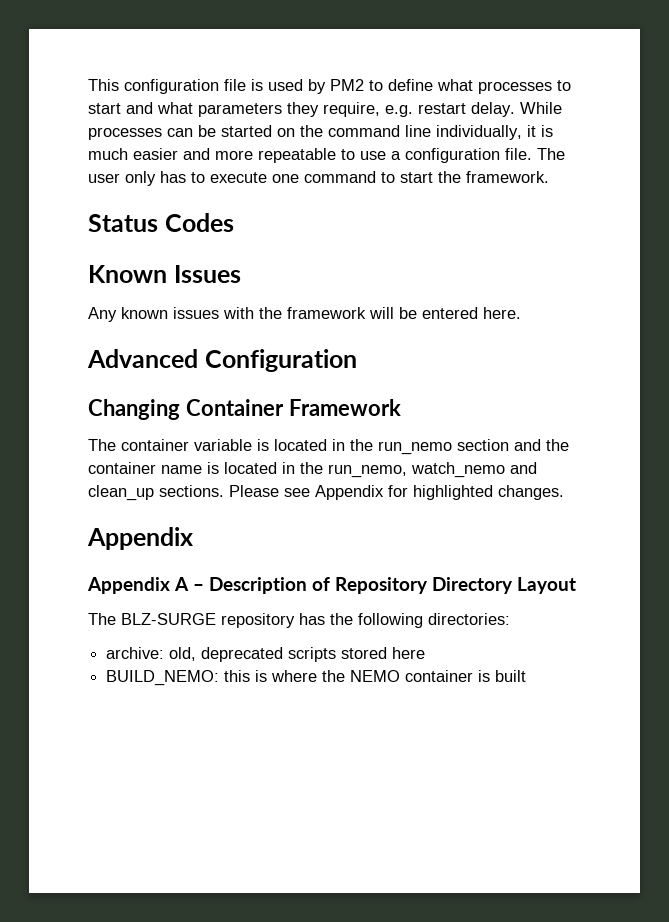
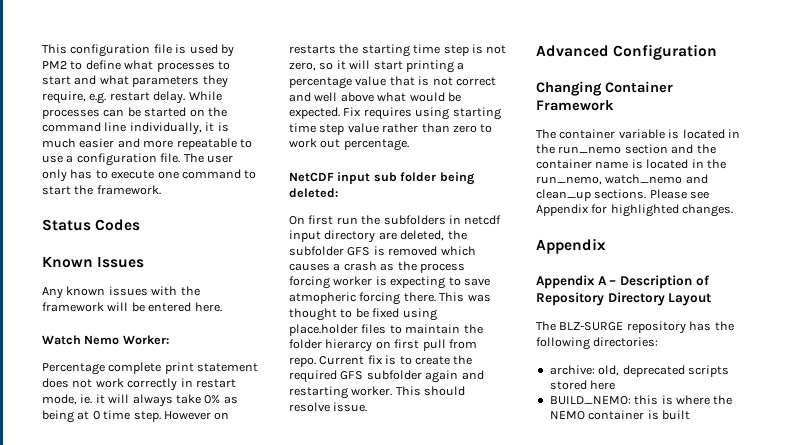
+ Watch Nemo Worker:
+ Percentage complete print statement does not work correctly in restart mode, ie. it will always take 0% as being at 0 time step. However on restarts the starting time step is not zero, so it will start printing a percentage value that is not correct and well above what would be expected. Fix requires using starting time step value rather than zero to work out percentage.
+ NetCDF input sub folder being deleted:
+ On first run the subfolders in netcdf input directory are deleted, the subfolder GFS is removed which causes a crash as the process forcing worker is expecting to save atmopheric forcing there. This was thought to be fixed using place.holder files to maintain the folder hierarcy on first pull from repo. Current fix is to create the required GFS subfolder again and restarting worker. This should resolve issue.

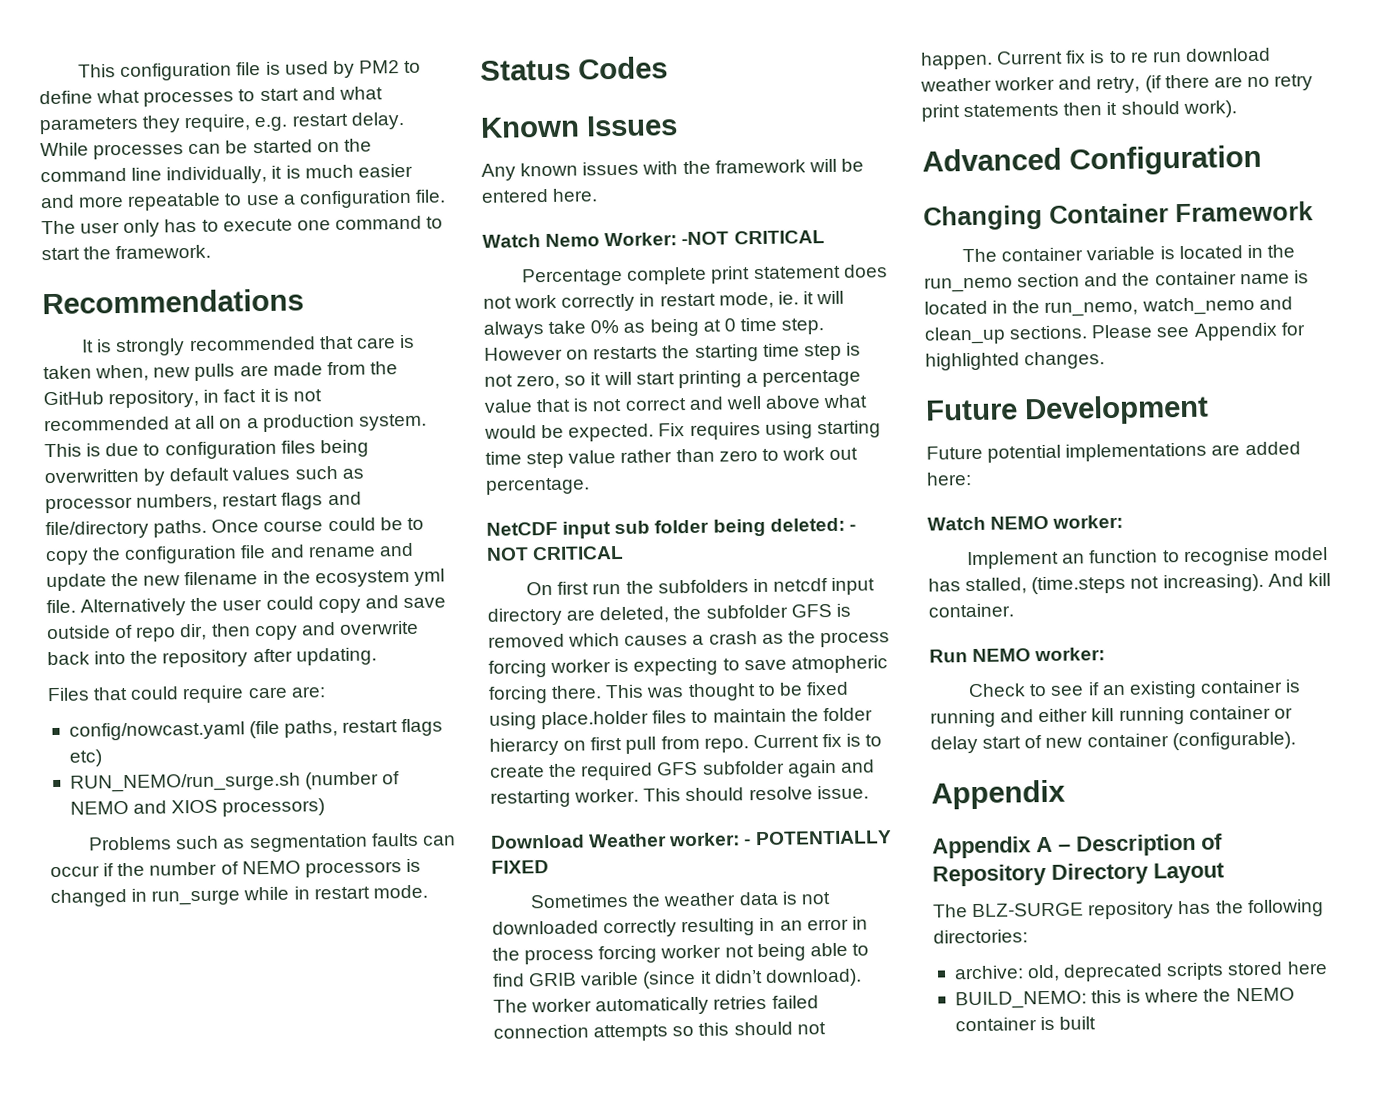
+ Recommendations
+ It is strongly recommended that care is taken when, new pulls are made from the GitHub repository, in fact it is not recommended at all on a production system. This is due to configuration files being overwritten by default values such as processor numbers, restart flags and file/directory paths. Once course could be to copy the configuration file and rename and update the new filename in the ecosystem yml file. Alternatively the user could copy and save outside of repo dir, then copy and overwrite back into the repository after updating.
+ Files that could require care are:
+ config/nowcast.yaml (file paths, restart flags etc)
+ RUN_NEMO/run_surge.sh (number of NEMO and XIOS processors)
+ Problems such as segmentation faults can occur if the number of NEMO processors is changed in run_surge while in restart mode.
- Watch Nemo Worker:
+ Watch Nemo Worker: -NOT CRITICAL
- NetCDF input sub folder being deleted:
+ NetCDF input sub folder being deleted: - NOT CRITICAL
+ Download Weather worker: - POTENTIALLY FIXED
+ Sometimes the weather data is not downloaded correctly resulting in an error in the process forcing worker not being able to find GRIB varible (since it didn’t download). The worker automatically retries failed connection attempts so this should not happen. Current fix is to re run download weather worker and retry, (if there are no retry print statements then it should work).
+ Future Development
+ Future potential implementations are added here:
+ Watch NEMO worker:
+ Implement an function to recognise model has stalled, (time.steps not increasing). And kill container.
+ Run NEMO worker:
+ Check to see if an existing container is running and either kill running container or delay start of new container (configurable).

